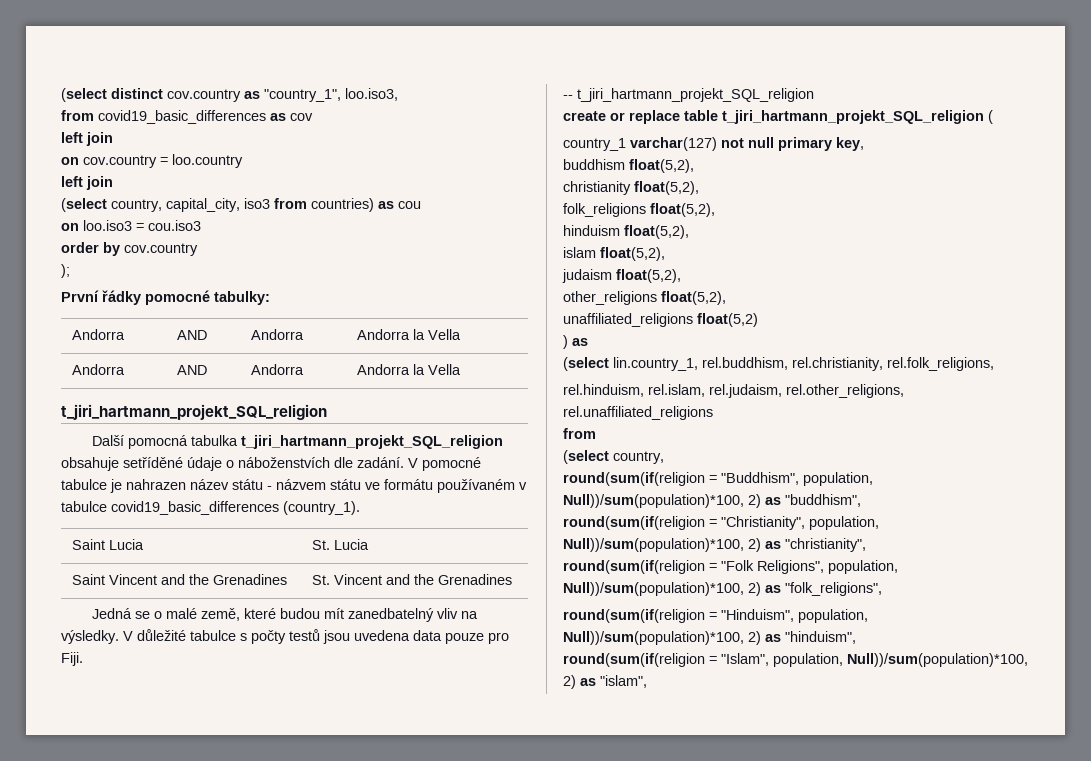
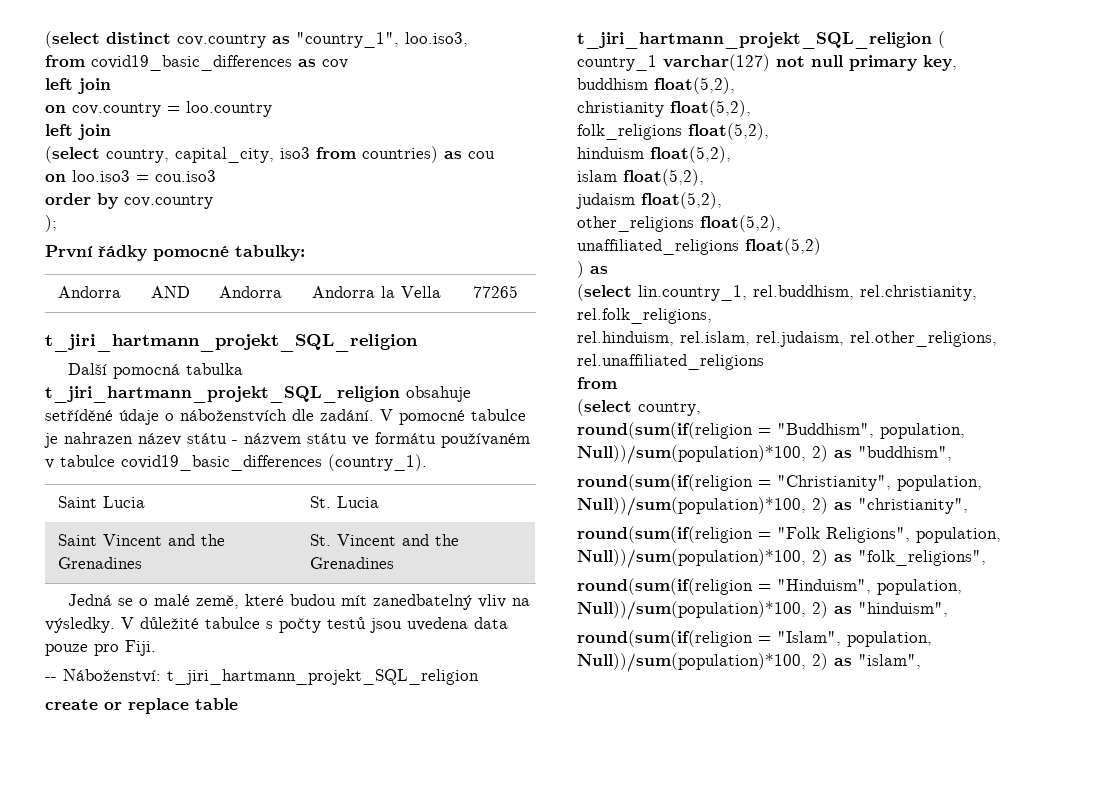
  První řádky pomocné tabulky:
- Andorra | AND | Andorra | Andorra la Vella
- Andorra | AND | Andorra | Andorra la Vella
+ Andorra | AND | Andorra | Andorra la Vella | 77265
- -- t_jiri_hartmann_projekt_SQL_religion
+ -- Náboženství: t_jiri_hartmann_projekt_SQL_religion

